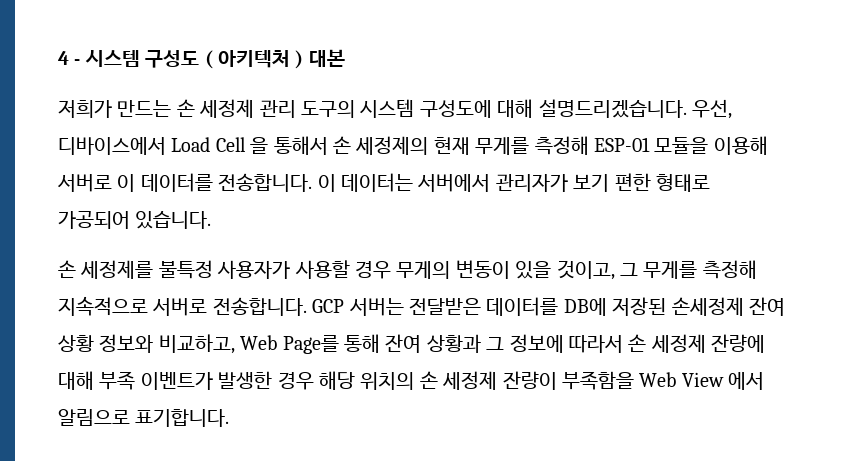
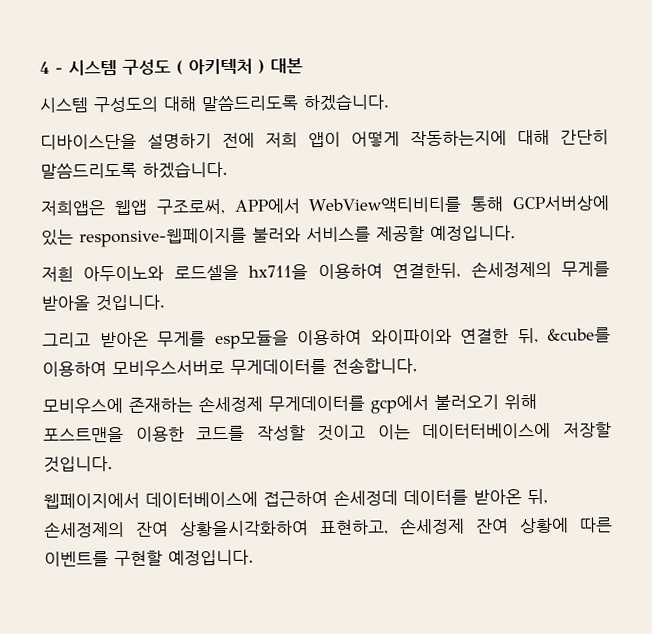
- 저희가 만드는 손 세정제 관리 도구의 시스템 구성도에 대해 설명드리겠습니다. 우선, 디바이스에서 Load Cell 을 통해서 손 세정제의 현재 무게를 측정해 ESP-01 모듈을 이용해 서버로 이 데이터를 전송합니다. 이 데이터는 서버에서 관리자가 보기 편한 형태로 가공되어 있습니다.
- 손 세정제를 불특정 사용자가 사용할 경우 무게의 변동이 있을 것이고, 그 무게를 측정해 지속적으로 서버로 전송합니다. GCP 서버는 전달받은 데이터를 DB에 저장된 손세정제 잔여 상황 정보와 비교하고, Web Page를 통해 잔여 상황과 그 정보에 따라서 손 세정제 잔량에 대해 부족 이벤트가 발생한 경우 해당 위치의 손 세정제 잔량이 부족함을 Web View 에서 알림으로 표기합니다.
+ 시스템 구성도의 대해 말씀드리도록 하겠습니다.
+ 디바이스단을 설명하기 전에 저희 앱이 어떻게 작동하는지에 대해 간단히 말씀드리도록 하겠습니다.
+ 저희앱은 웹앱 구조로써, APP에서 WebView액티비티를 통해 GCP서버상에 있는 responsive-웹페이지를 불러와 서비스를 제공할 예정입니다.
+ 저흰 아두이노와 로드셀을 hx711을 이용하여 연결한뒤, 손세정제의 무게를 받아올 것입니다.
+ 그리고 받아온 무게를 esp모듈을 이용하여 와이파이와 연결한 뒤, &cube를 이용하여 모비우스서버로 무게데이터를 전송합니다.
+ 모비우스에 존재하는 손세정제 무게데이터를 gcp에서 불러오기 위해 포스트맨을 이용한 코드를 작성할 것이고 이는 데이터터베이스에 저장할 것입니다.
+ 웹페이지에서 데이터베이스에 접근하여 손세정데 데이터를 받아온 뒤, 손세정제의 잔여 상황을시각화하여 표현하고, 손세정제 잔여 상황에 따른 이벤트를 구현할 예정입니다.

